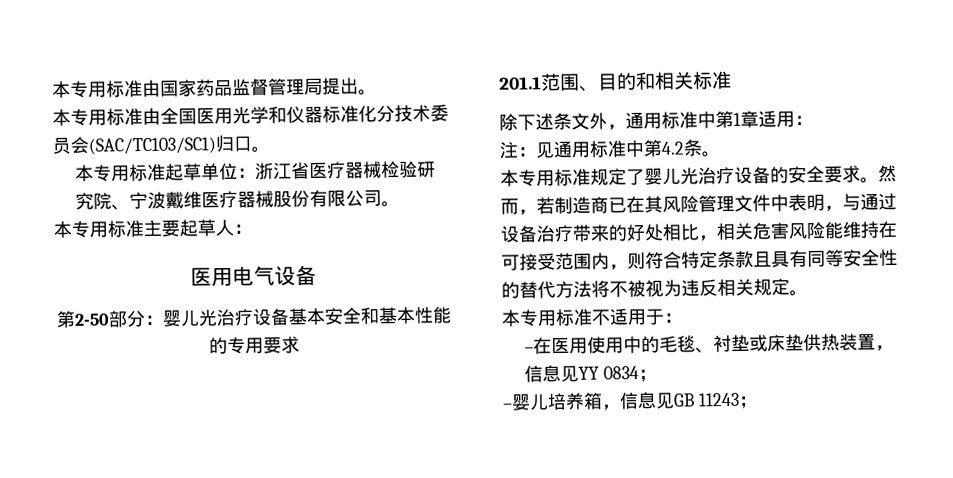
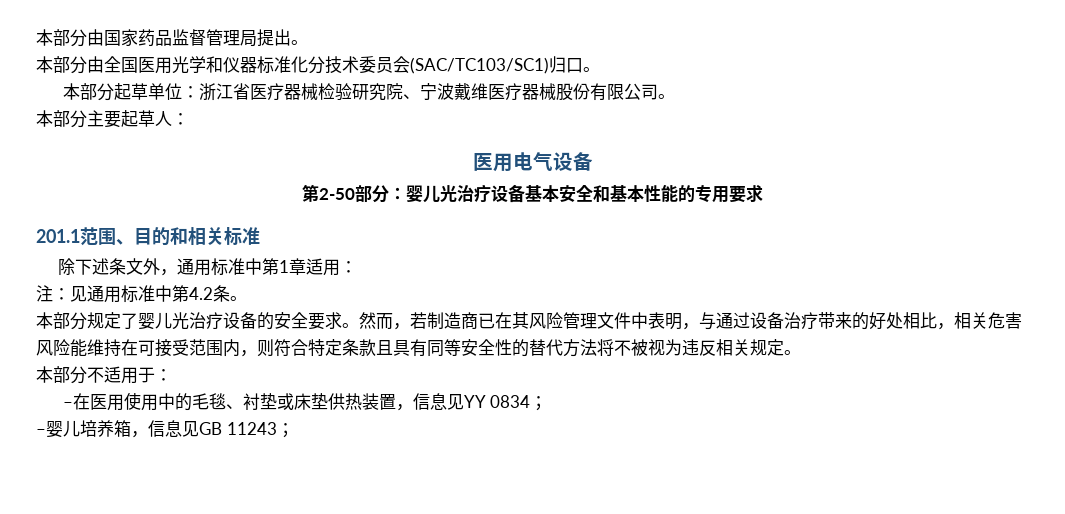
- 本专用标准由国家药品监督管理局提出。
+ 本部分由国家药品监督管理局提出。
- 本专用标准由全国医用光学和仪器标准化分技术委员会(SAC/TC103/SC1)归口。
+ 本部分由全国医用光学和仪器标准化分技术委员会(SAC/TC103/SC1)归口。
- 本专用标准起草单位：浙江省医疗器械检验研究院、宁波戴维医疗器械股份有限公司。
+ 本部分起草单位：浙江省医疗器械检验研究院、宁波戴维医疗器械股份有限公司。
- 本专用标准主要起草人：
+ 本部分主要起草人：
- 本专用标准规定了婴儿光治疗设备的安全要求。
+ 本部分规定了婴儿光治疗设备的安全要求。
- 本专用标准不适用于：
+ 本部分不适用于：

